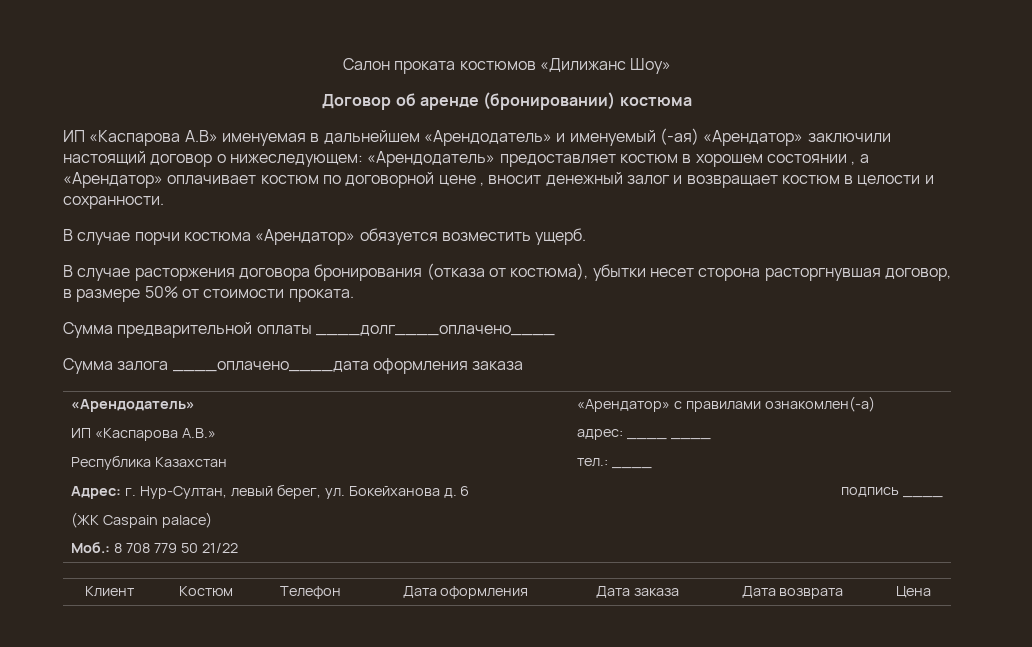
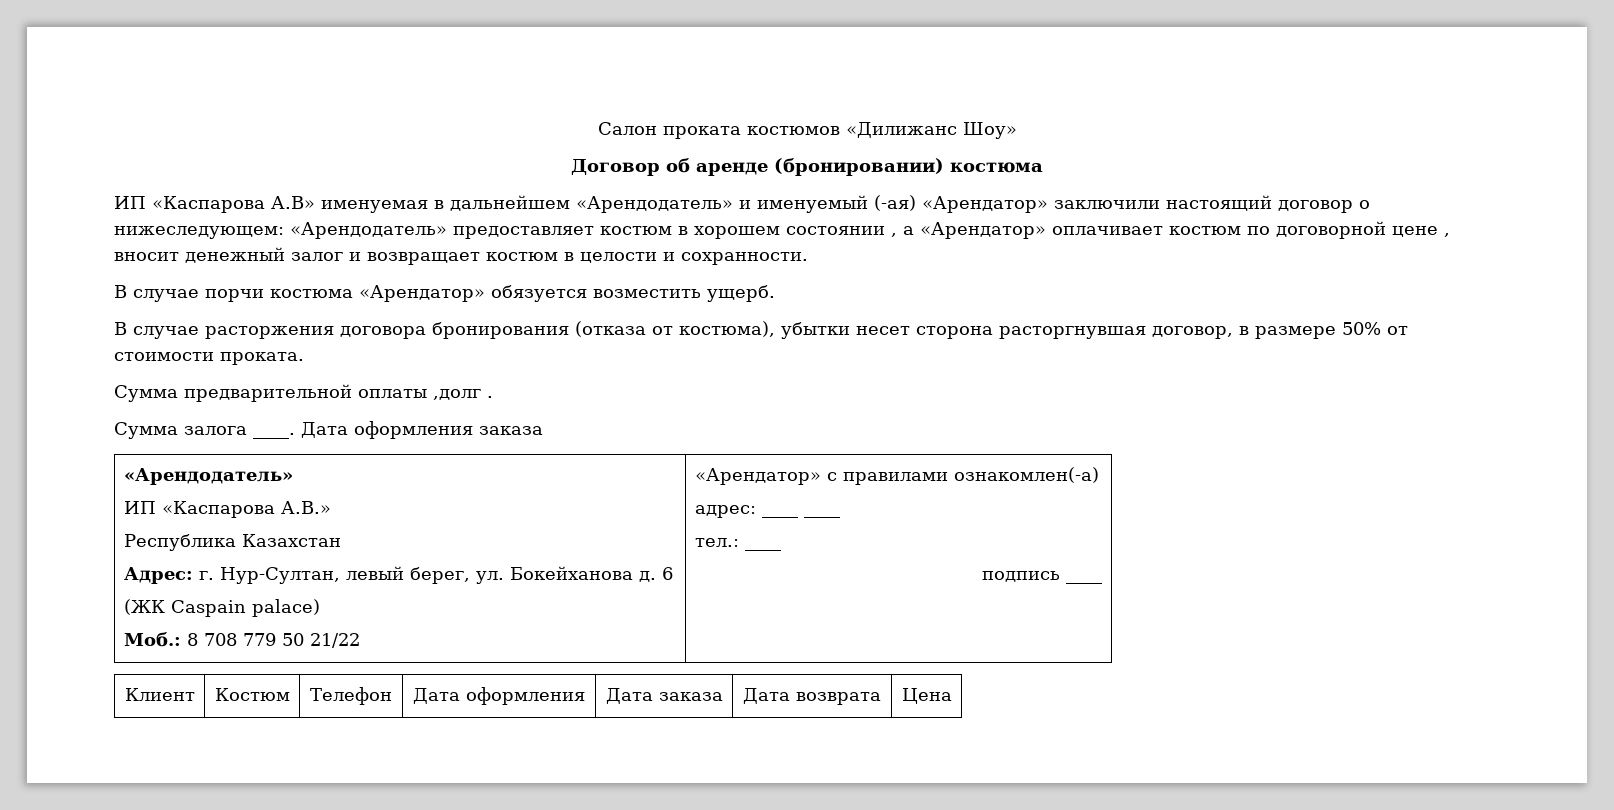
- Сумма предварительной оплаты ____долг____оплачено____
+ Сумма предварительной оплаты ,долг .
- Сумма залога ____оплачено____дата оформления заказа
+ Сумма залога ____. Дата оформления заказа

